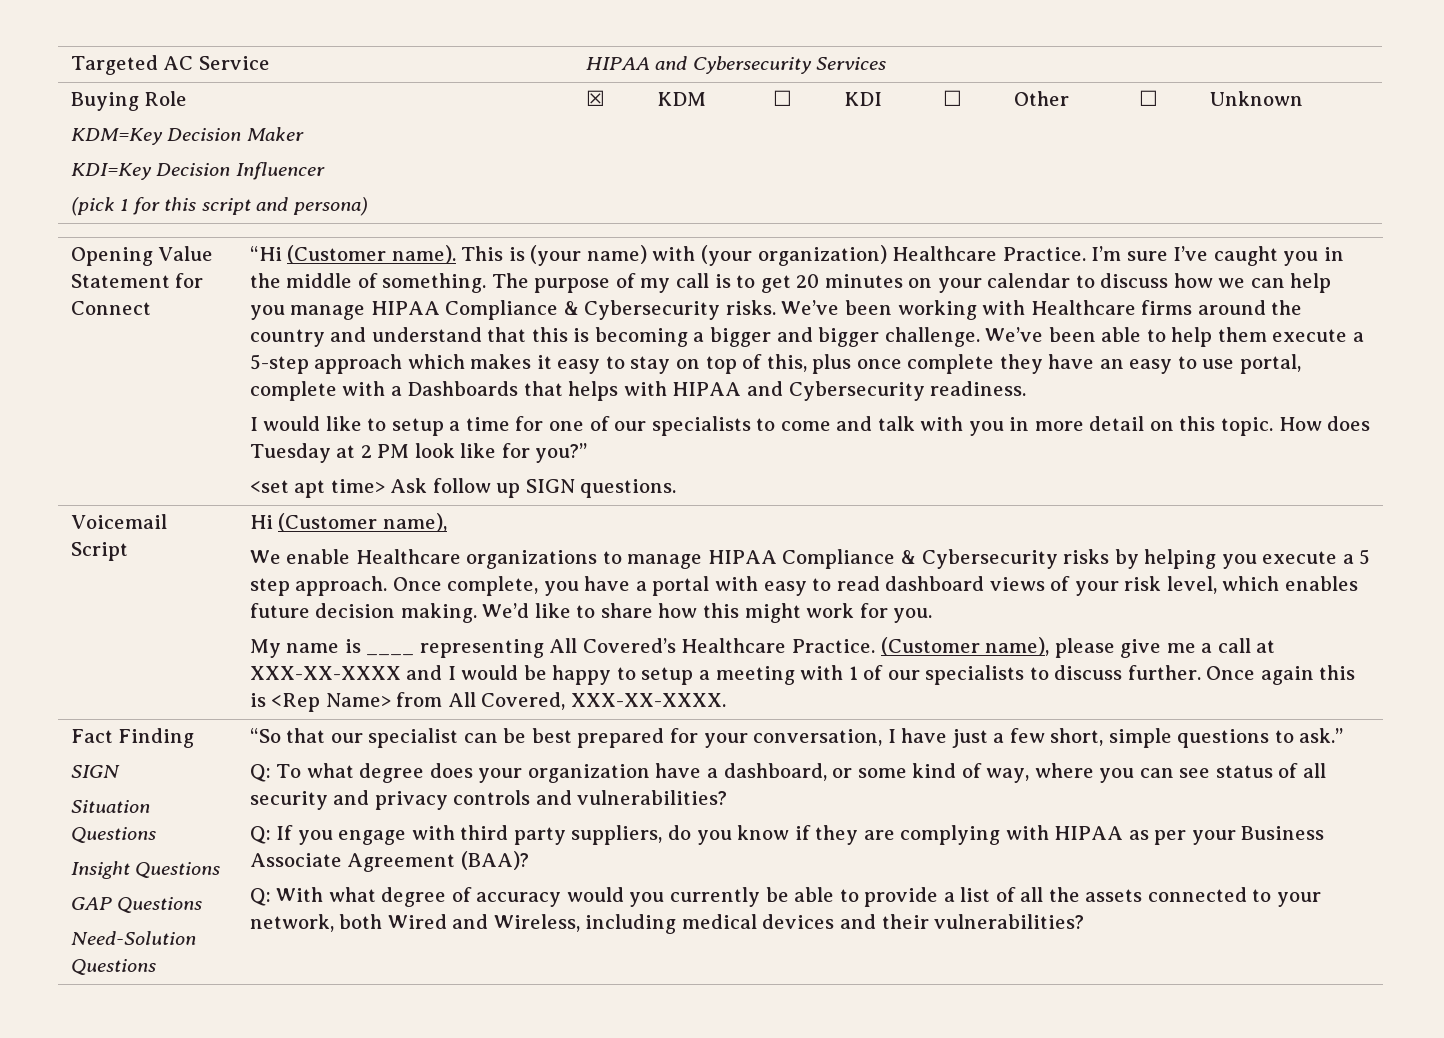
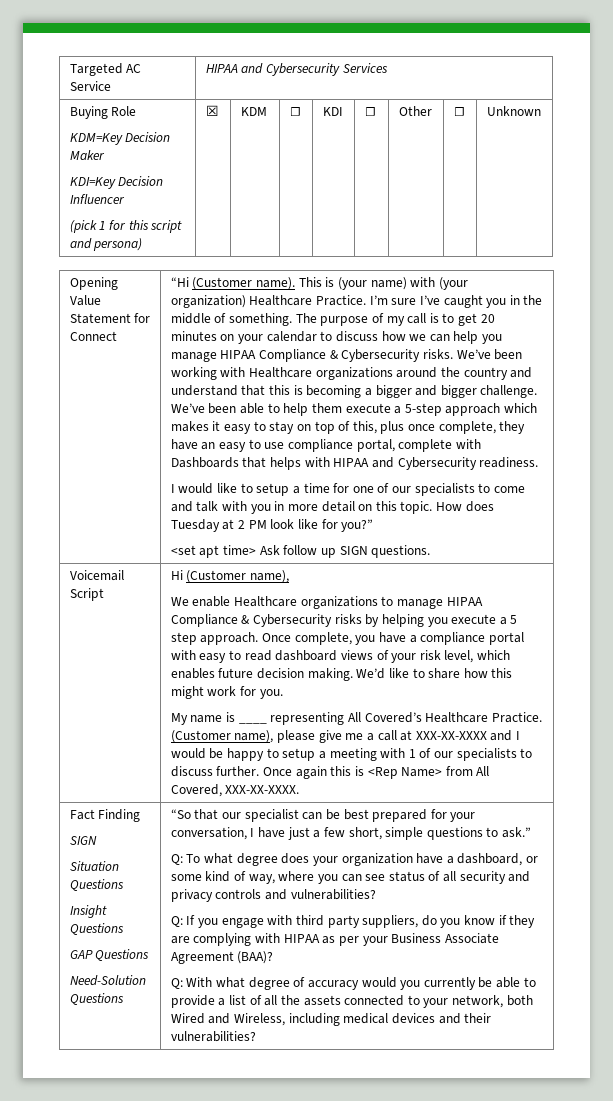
- We’ve been working with Healthcare firms around the country and understand that this is becoming a bigger and bigger challenge.
+ We’ve been working with Healthcare organizations around the country and understand that this is becoming a bigger and bigger challenge.
- We’ve been able to help them execute a 5-step approach which makes it easy to stay on top of this, plus once complete they have an easy to use portal, complete with a Dashboards that helps with HIPAA and Cybersecurity readiness.
+ We’ve been able to help them execute a 5-step approach which makes it easy to stay on top of this, plus once complete, they have an easy to use compliance portal, complete with Dashboards that helps with HIPAA and Cybersecurity readiness.
- Once complete, you have a portal with easy to read dashboard views of your risk level, which enables future decision making.
+ Once complete, you have a compliance portal with easy to read dashboard views of your risk level, which enables future decision making.

